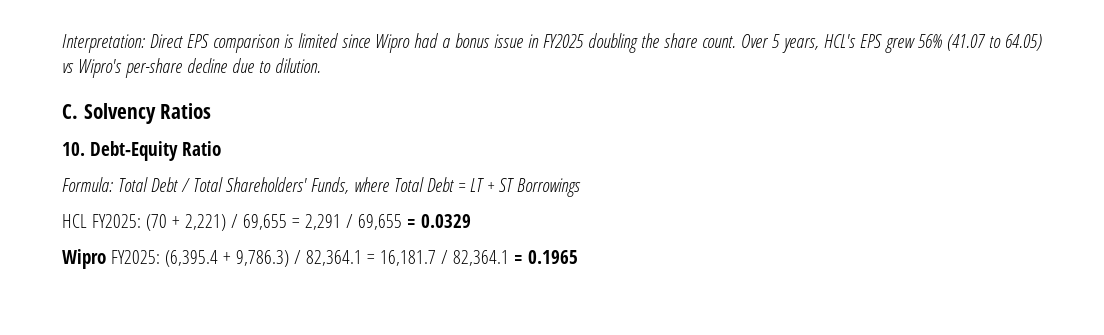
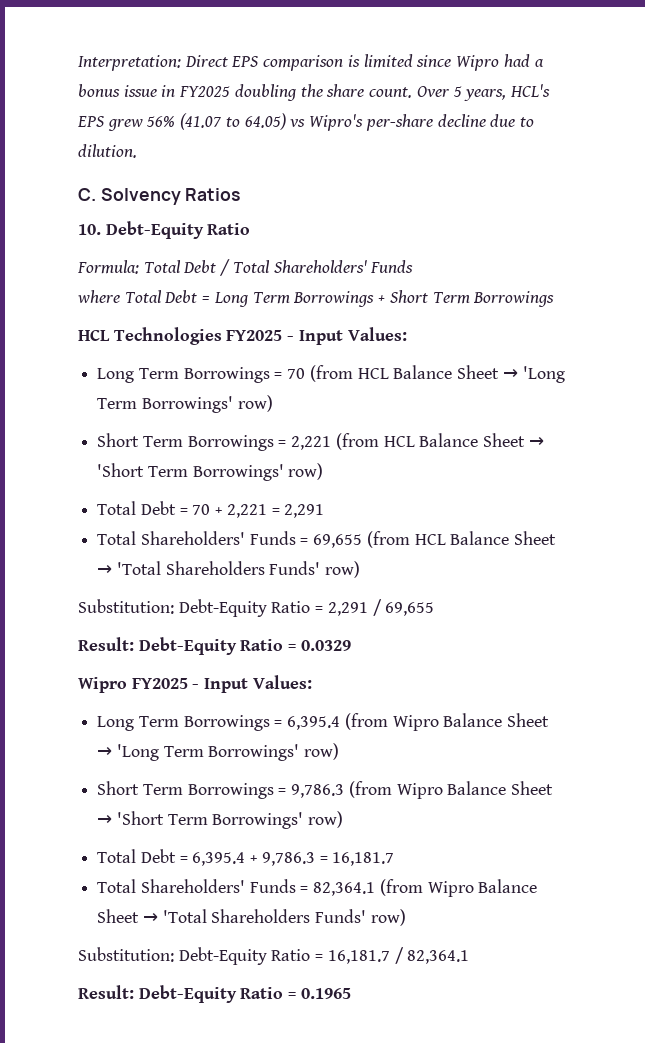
- Formula: Total Debt / Total Shareholders' Funds, where Total Debt = LT + ST Borrowings
- HCL FY2025: (70 + 2,221) / 69,655 = 2,291 / 69,655 = 0.0329
+ Formula: Total Debt / Total Shareholders' Funds
+ where Total Debt = Long Term Borrowings + Short Term Borrowings
+ HCL Technologies FY2025 - Input Values:
+ Long Term Borrowings = 70 (from HCL Balance Sheet → 'Long Term Borrowings' row)
+ Short Term Borrowings = 2,221 (from HCL Balance Sheet → 'Short Term Borrowings' row)
+ Total Debt = 70 + 2,221 = 2,291
+ Total Shareholders' Funds = 69,655 (from HCL Balance Sheet → 'Total Shareholders Funds' row)
+ Substitution: Debt-Equity Ratio = 2,291 / 69,655
+ Result: Debt-Equity Ratio = 0.0329
- Wipro FY2025: (6,395.4 + 9,786.3) / 82,364.1 = 16,181.7 / 82,364.1 = 0.1965
+ Wipro FY2025 - Input Values:
+ Long Term Borrowings = 6,395.4 (from Wipro Balance Sheet → 'Long Term Borrowings' row)
+ Short Term Borrowings = 9,786.3 (from Wipro Balance Sheet → 'Short Term Borrowings' row)
+ Total Debt = 6,395.4 + 9,786.3 = 16,181.7
+ Total Shareholders' Funds = 82,364.1 (from Wipro Balance Sheet → 'Total Shareholders Funds' row)
+ Substitution: Debt-Equity Ratio = 16,181.7 / 82,364.1
+ Result: Debt-Equity Ratio = 0.1965

